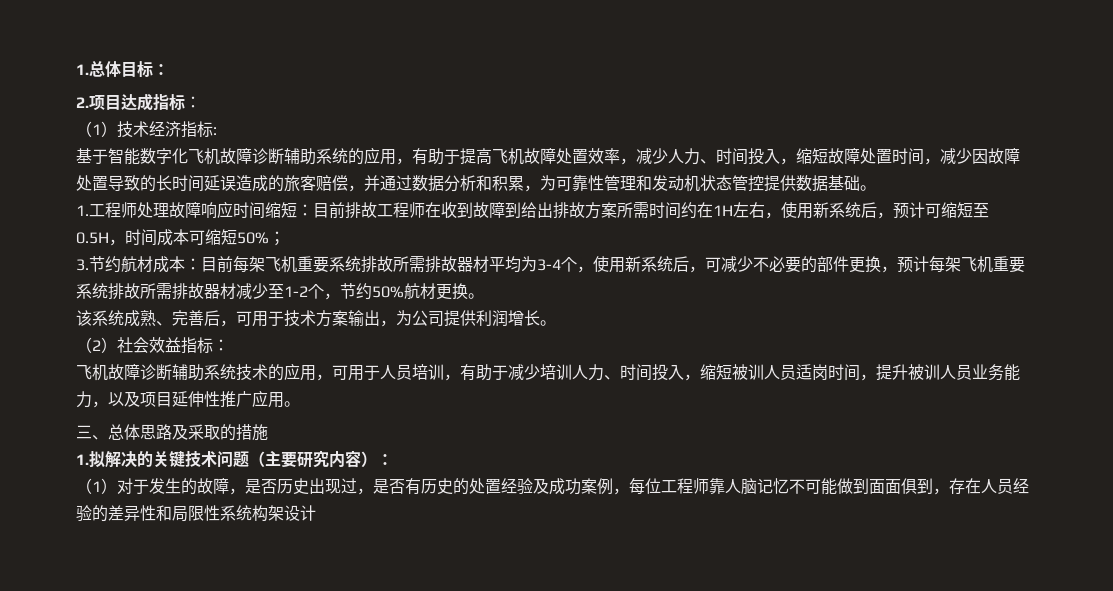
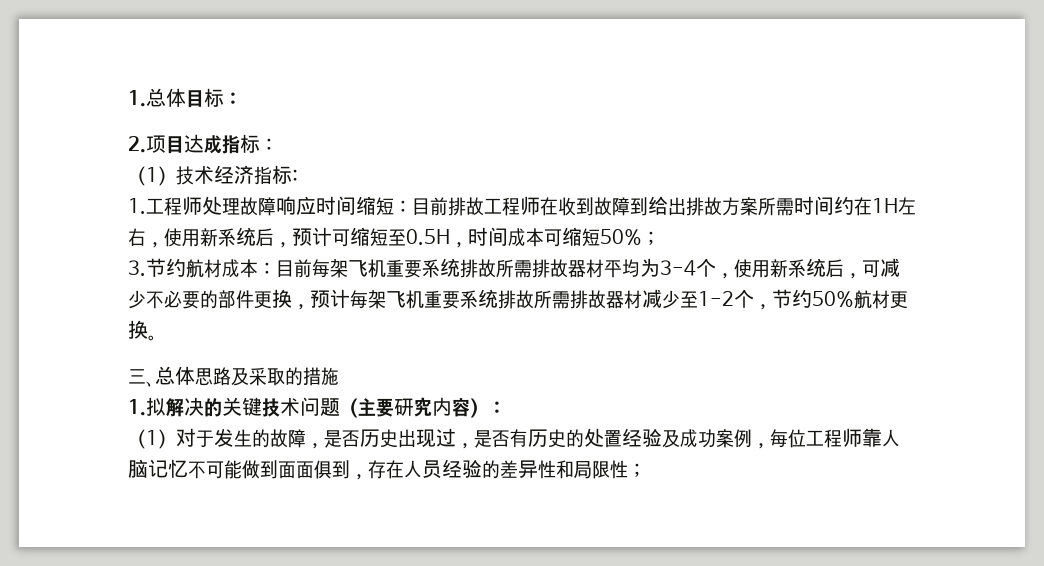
- 基于智能数字化飞机故障诊断辅助系统的应用，有助于提高飞机故障处置效率，减少人力、时间投入，缩短故障处置时间，减少因故障处置导致的长时间延误造成的旅客赔偿，并通过数据分析和积累，为可靠性管理和发动机状态管控提供数据基础。
- 该系统成熟、完善后，可用于技术方案输出，为公司提供利润增长。
- （2）社会效益指标：
- 飞机故障诊断辅助系统技术的应用，可用于人员培训，有助于减少培训人力、时间投入，缩短被训人员适岗时间，提升被训人员业务能力，以及项目延伸性推广应用。
- （1）对于发生的故障，是否历史出现过，是否有历史的处置经验及成功案例，每位工程师靠人脑记忆不可能做到面面俱到，存在人员经验的差异性和局限性系统构架设计
+ （1）对于发生的故障，是否历史出现过，是否有历史的处置经验及成功案例，每位工程师靠人脑记忆不可能做到面面俱到，存在人员经验的差异性和局限性；

